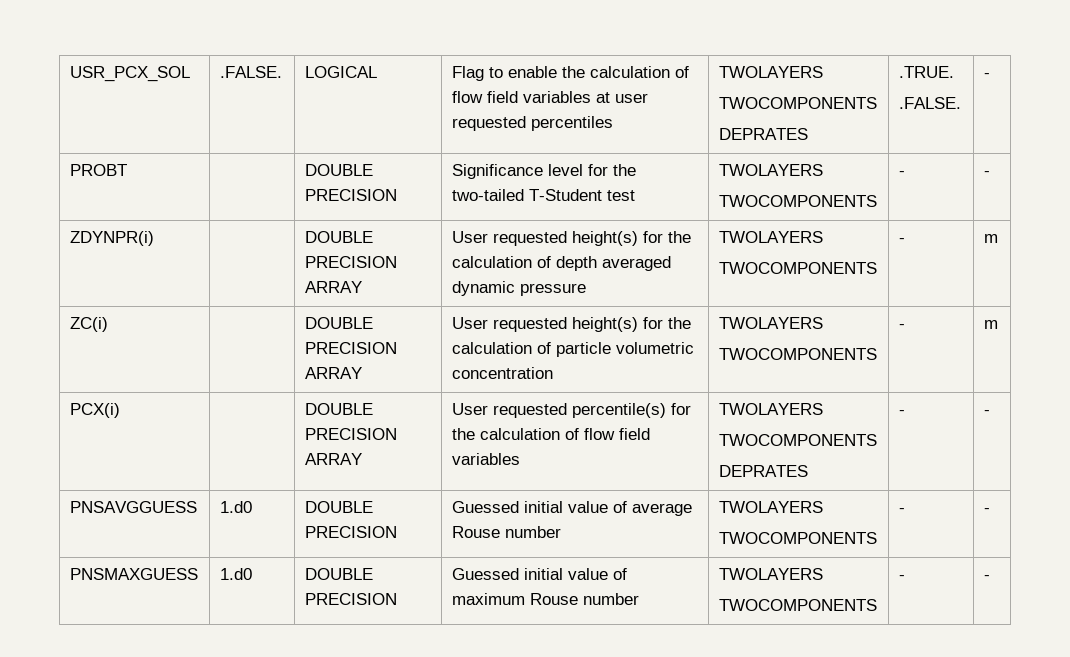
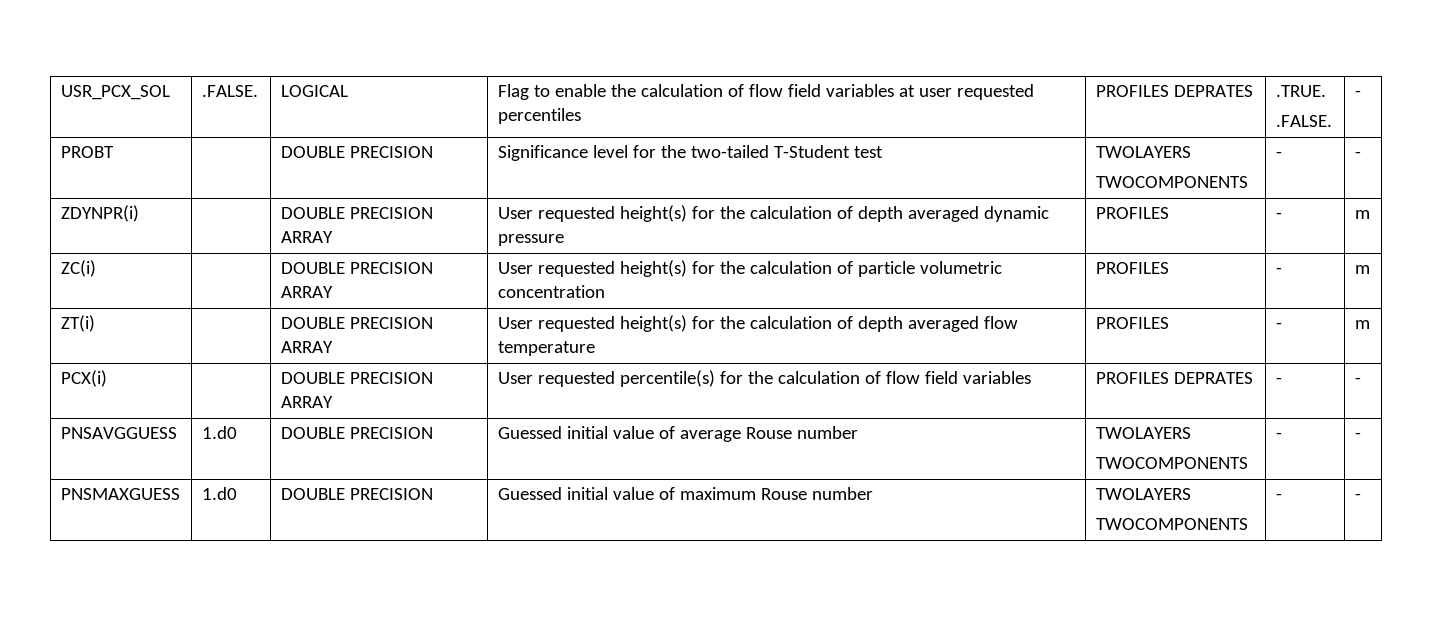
- USR_PCX_SOL | .FALSE. | LOGICAL | Flag to enable the calculation of flow field variables at user requested percentiles | TWOLAYERS
- TWOCOMPONENTS
- DEPRATES | .TRUE.
+ USR_PCX_SOL | .FALSE. | LOGICAL | Flag to enable the calculation of flow field variables at user requested percentiles | PROFILES DEPRATES | .TRUE.
- ZDYNPR(i) | | DOUBLE PRECISION ARRAY | User requested height(s) for the calculation of depth averaged dynamic pressure | TWOLAYERS
- TWOCOMPONENTS | - | m
+ ZDYNPR(i) | | DOUBLE PRECISION ARRAY | User requested height(s) for the calculation of depth averaged dynamic pressure | PROFILES | - | m
- ZC(i) | | DOUBLE PRECISION ARRAY | User requested height(s) for the calculation of particle volumetric concentration | TWOLAYERS
- TWOCOMPONENTS | - | m
+ ZC(i) | | DOUBLE PRECISION ARRAY | User requested height(s) for the calculation of particle volumetric concentration | PROFILES | - | m
+ ZT(i) | | DOUBLE PRECISION ARRAY | User requested height(s) for the calculation of depth averaged flow temperature | PROFILES | - | m
- PCX(i) | | DOUBLE PRECISION ARRAY | User requested percentile(s) for the calculation of flow field variables | TWOLAYERS
- TWOCOMPONENTS
- DEPRATES | - | -
+ PCX(i) | | DOUBLE PRECISION ARRAY | User requested percentile(s) for the calculation of flow field variables | PROFILES DEPRATES | - | -

